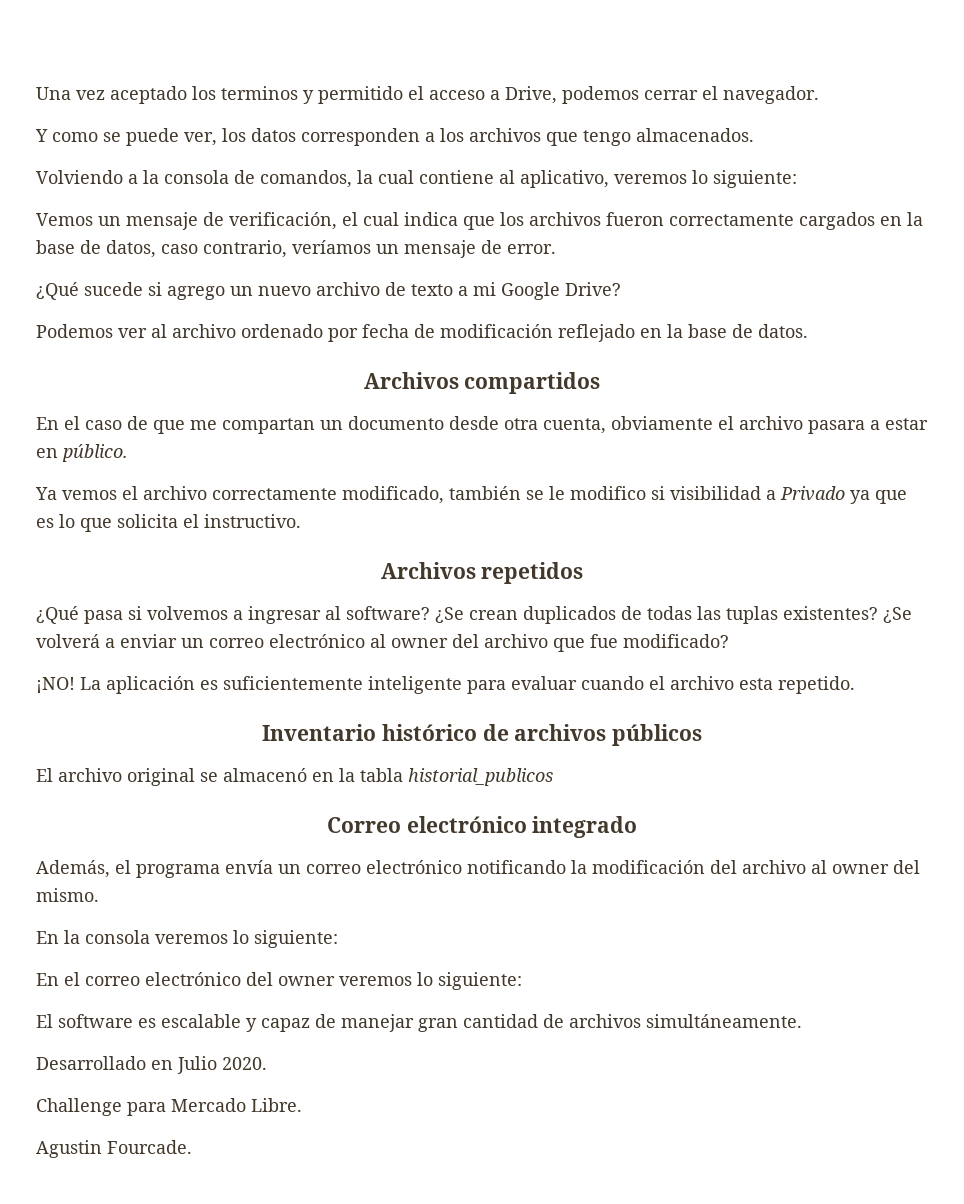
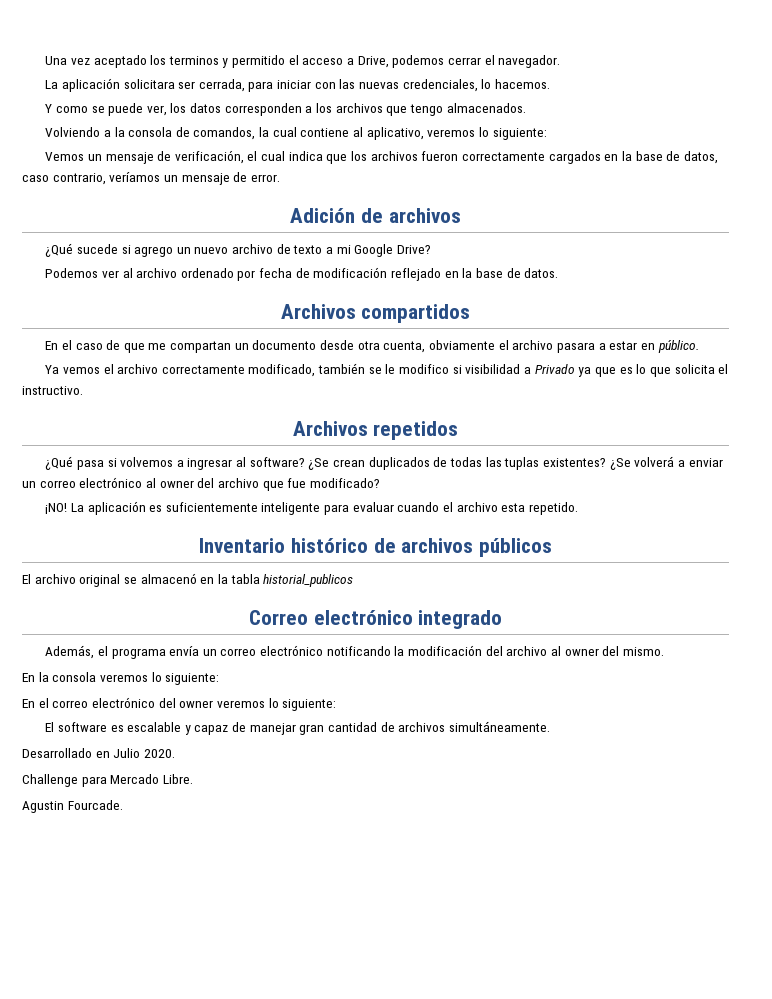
+ La aplicación solicitara ser cerrada, para iniciar con las nuevas credenciales, lo hacemos.
+ Adición de archivos

